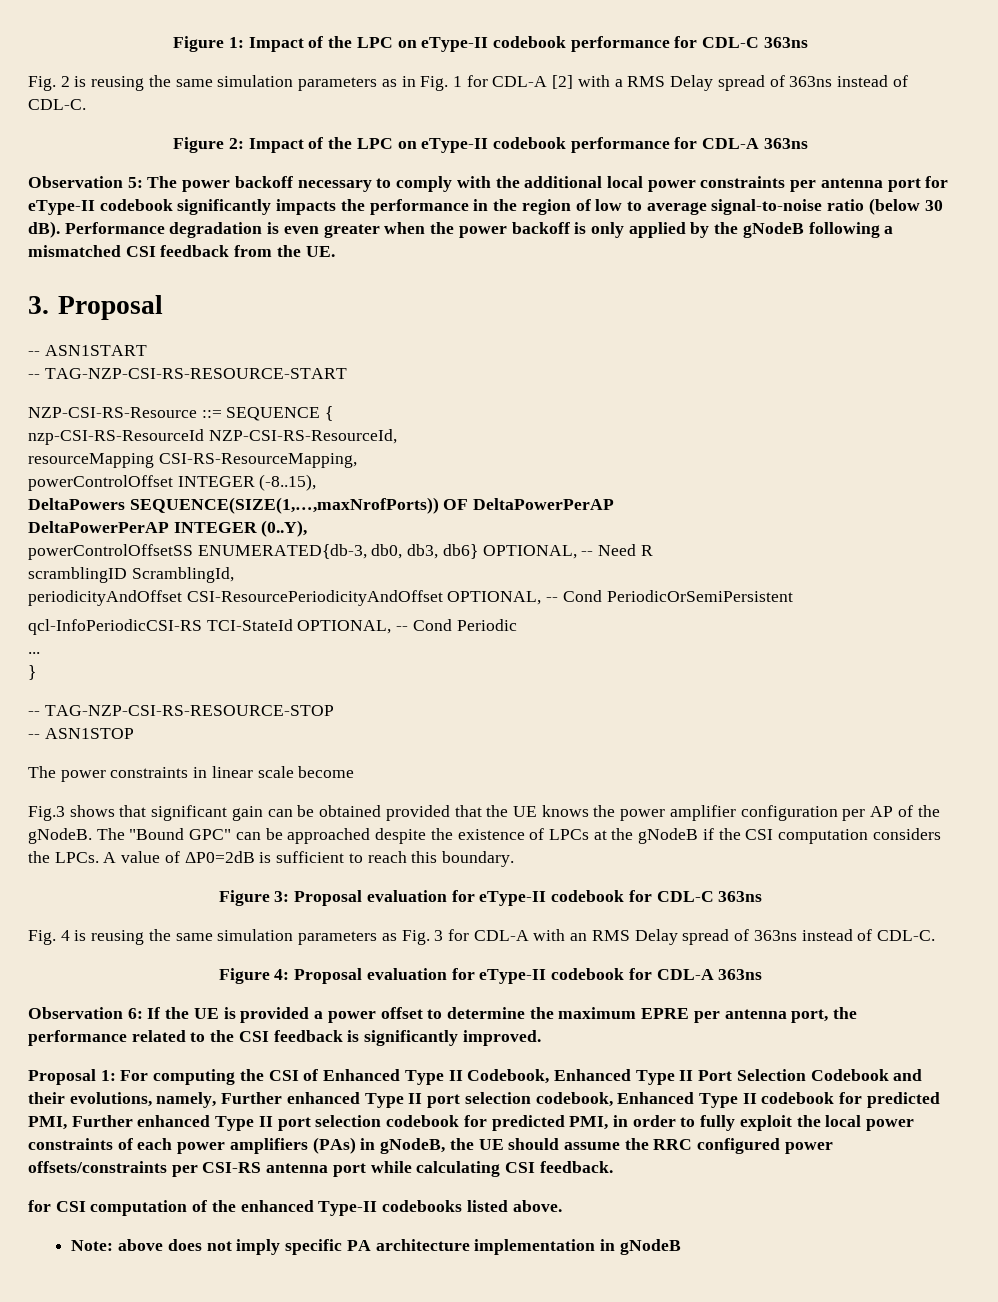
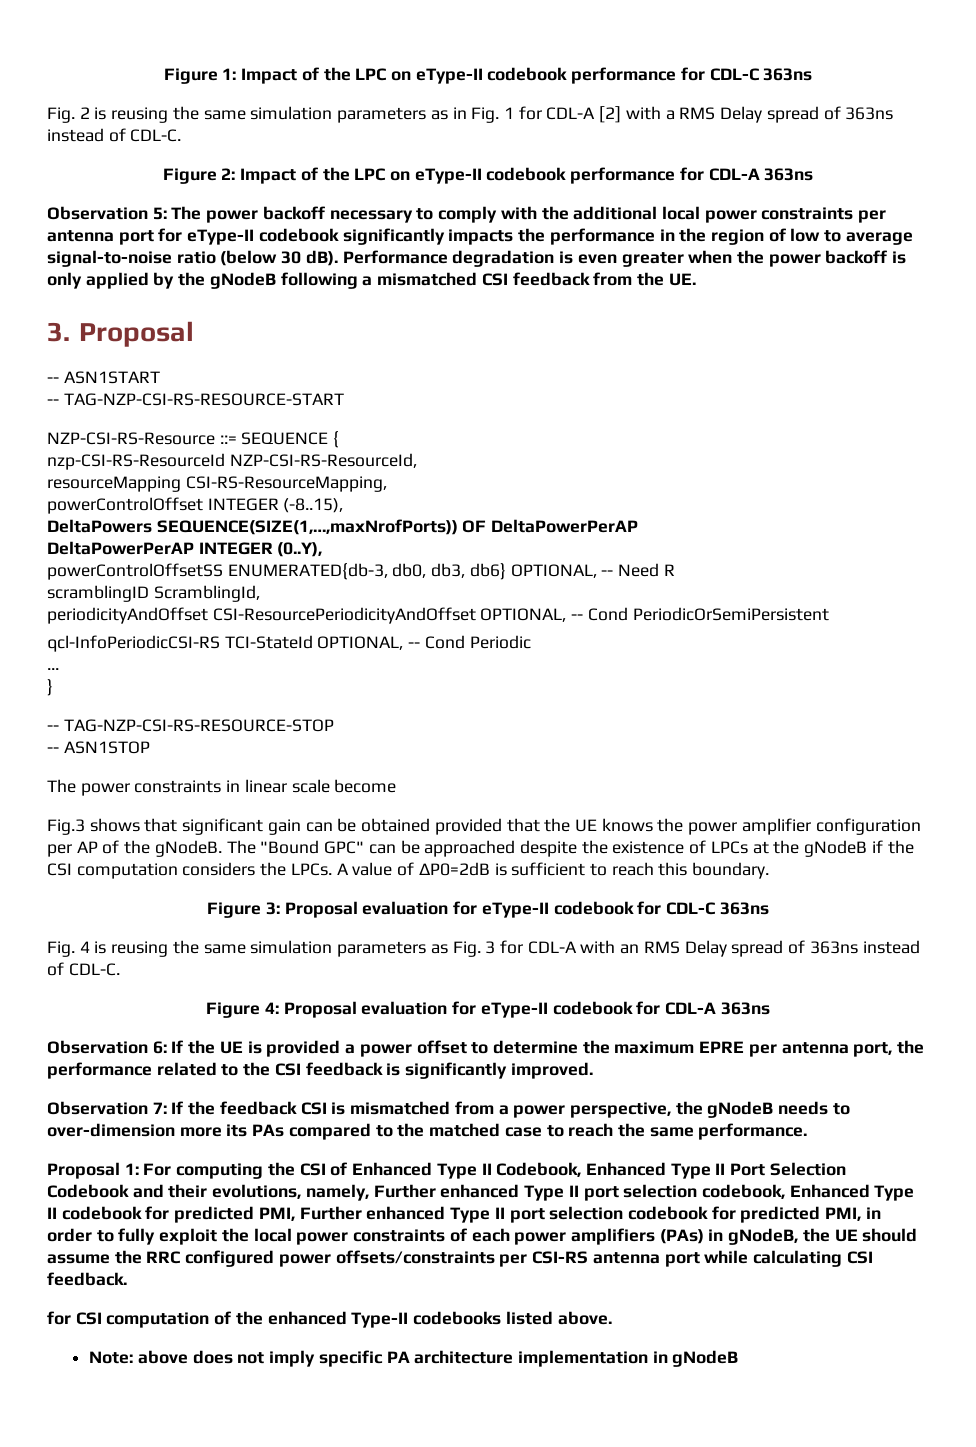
+ Observation 7: If the feedback CSI is mismatched from a power perspective, the gNodeB needs to over-dimension more its PAs compared to the matched case to reach the same performance.

